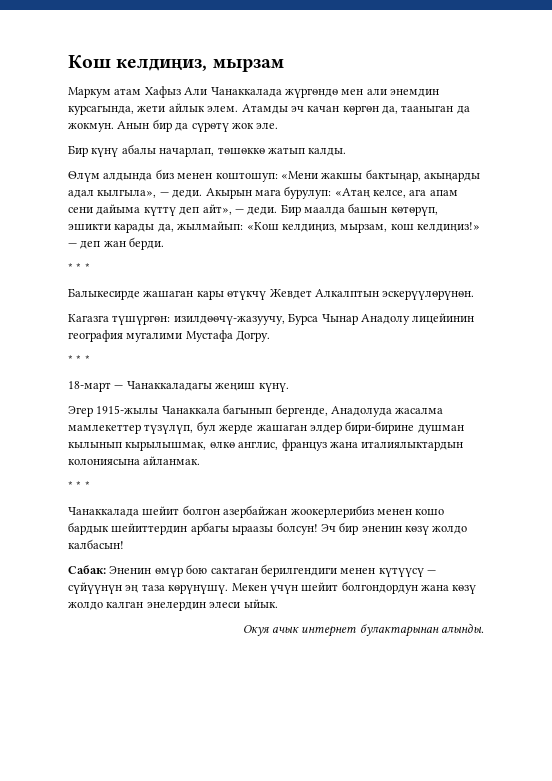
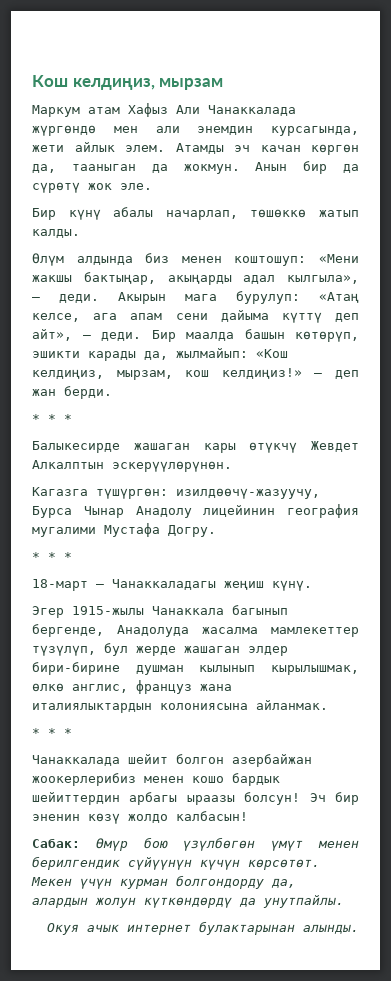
- Сабак: Эненин өмүр бою сактаган берилгендиги менен күтүүсү — сүйүүнүн эң таза көрүнүшү. Мекен үчүн шейит болгондордун жана көзү жолдо калган энелердин элеси ыйык.
+ Сабак: Өмүр бою үзүлбөгөн үмүт менен берилгендик сүйүүнүн күчүн көрсөтөт. Мекен үчүн курман болгондорду да, алардын жолун күткөндөрдү да унутпайлы.

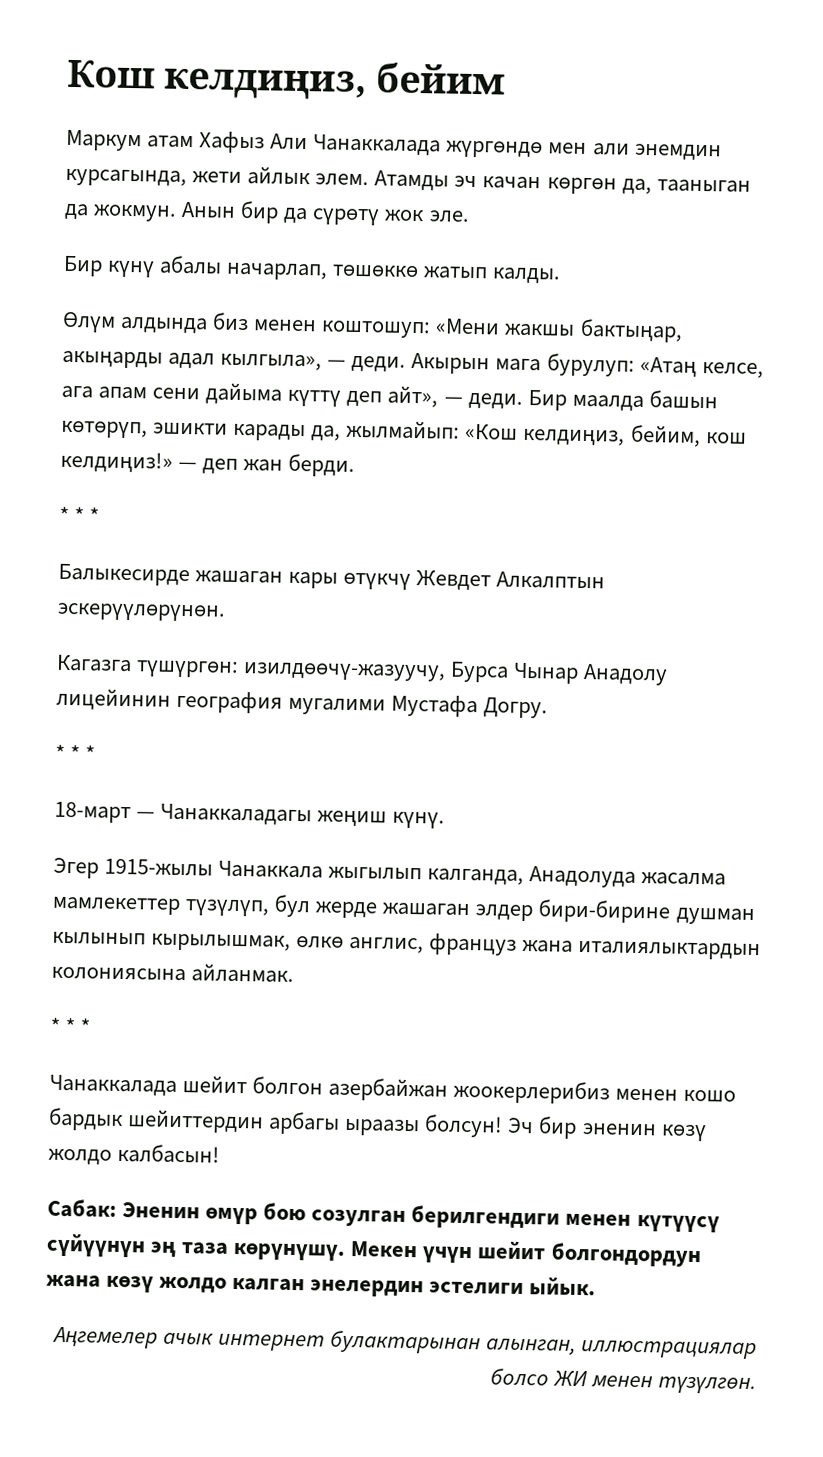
- Кош келдиңиз, мырзам
+ Кош келдиңиз, бейим
- Бир маалда башын көтөрүп, эшикти карады да, жылмайып: «Кош келдиңиз, мырзам, кош келдиңиз!»
+ Бир маалда башын көтөрүп, эшикти карады да, жылмайып: «Кош келдиңиз, бейим, кош келдиңиз!»
- Эгер 1915-жылы Чанаккала багынып бергенде, Анадолуда жасалма мамлекеттер түзүлүп, бул жерде жашаган элдер бири-бирине душман кылынып кырылышмак, өлкө англис, француз жана италиялыктардын колониясына айланмак.
+ Эгер 1915-жылы Чанаккала жыгылып калганда, Анадолуда жасалма мамлекеттер түзүлүп, бул жерде жашаган элдер бири-бирине душман кылынып кырылышмак, өлкө англис, француз жана италиялыктардын колониясына айланмак.
- Сабак: Өмүр бою үзүлбөгөн үмүт менен берилгендик сүйүүнүн күчүн көрсөтөт. Мекен үчүн курман болгондорду да, алардын жолун күткөндөрдү да унутпайлы.
- Окуя ачык интернет булактарынан алынды.
+ Сабак: Эненин өмүр бою созулган берилгендиги менен күтүүсү сүйүүнүн эң таза көрүнүшү. Мекен үчүн шейит болгондордун жана көзү жолдо калган энелердин эстелиги ыйык.
+ Аңгемелер ачык интернет булактарынан алынган, иллюстрациялар болсо ЖИ менен түзүлгөн.

